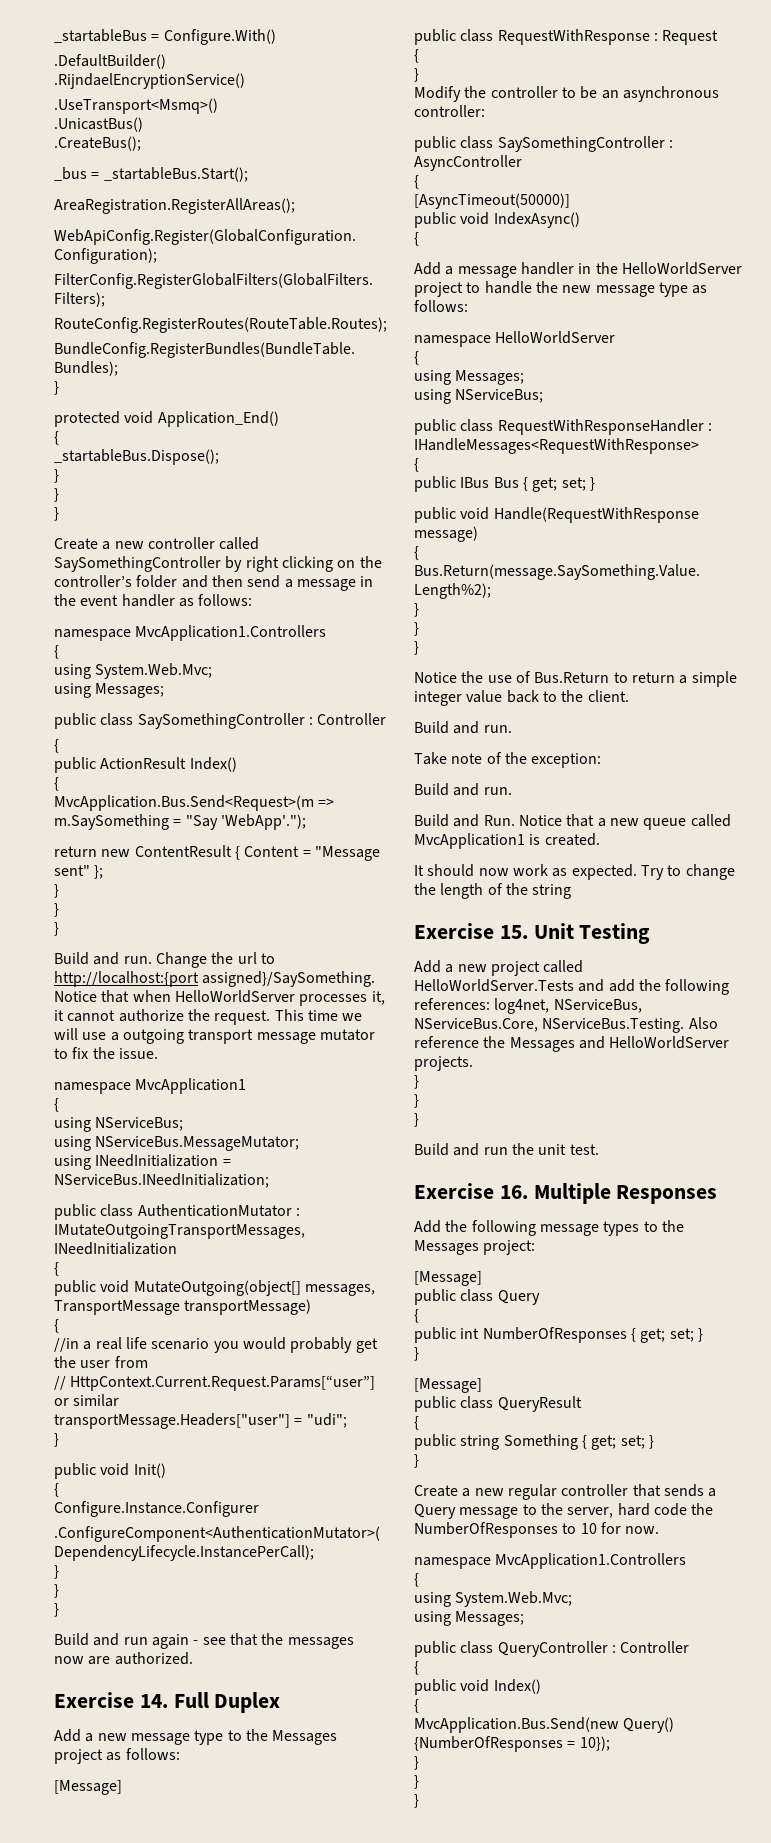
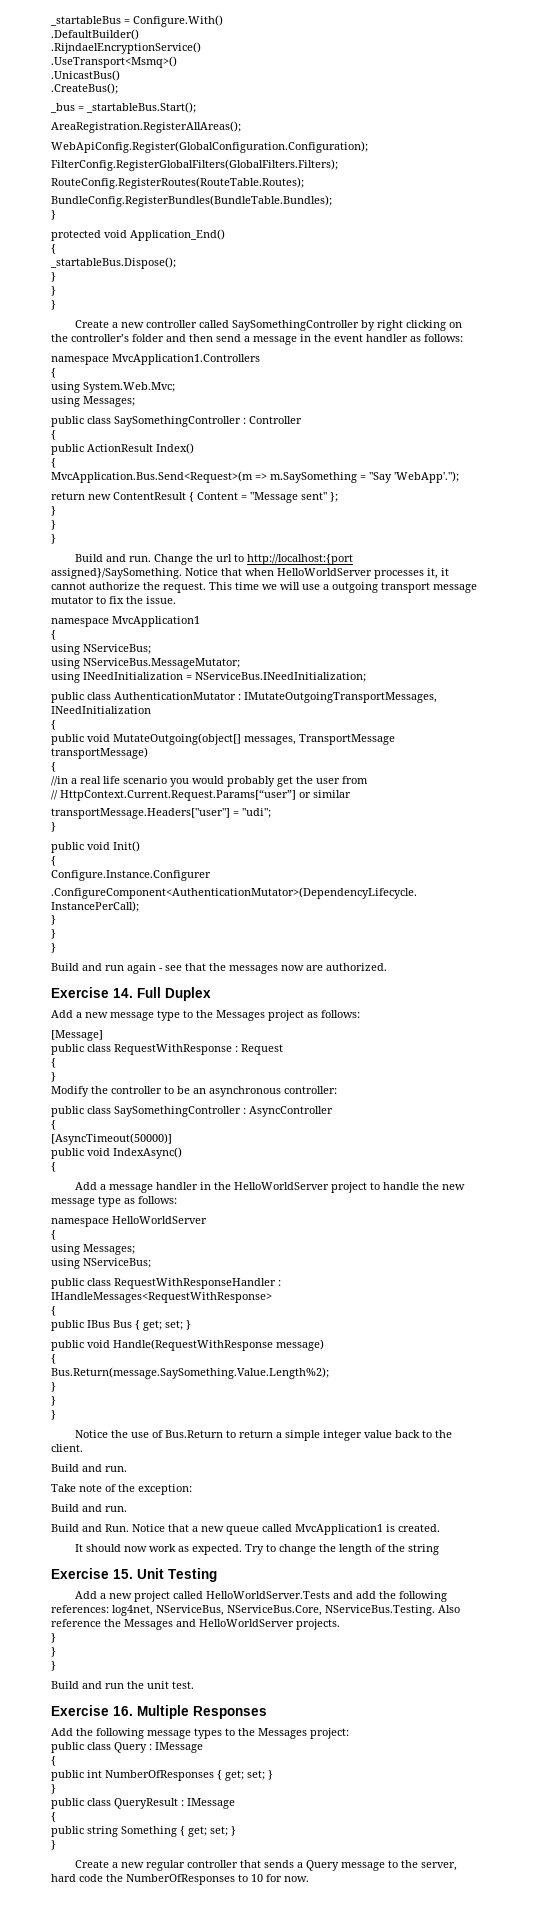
  Add the following message types to the Messages project:
- [Message]
- public class Query
+ public class Query : IMessage
  public int NumberOfResponses { get; set; }
  }
- [Message]
- public class QueryResult
+ public class QueryResult : IMessage
  Create a new regular controller that sends a Query message to the server, hard code the NumberOfResponses to 10 for now.
- namespace MvcApplication1.Controllers
- {
- using System.Web.Mvc;
- using Messages;
- public class QueryController : Controller
- {
- public void Index()
- {
- MvcApplication.Bus.Send(new Query() {NumberOfResponses = 10});
- }
- }
- }

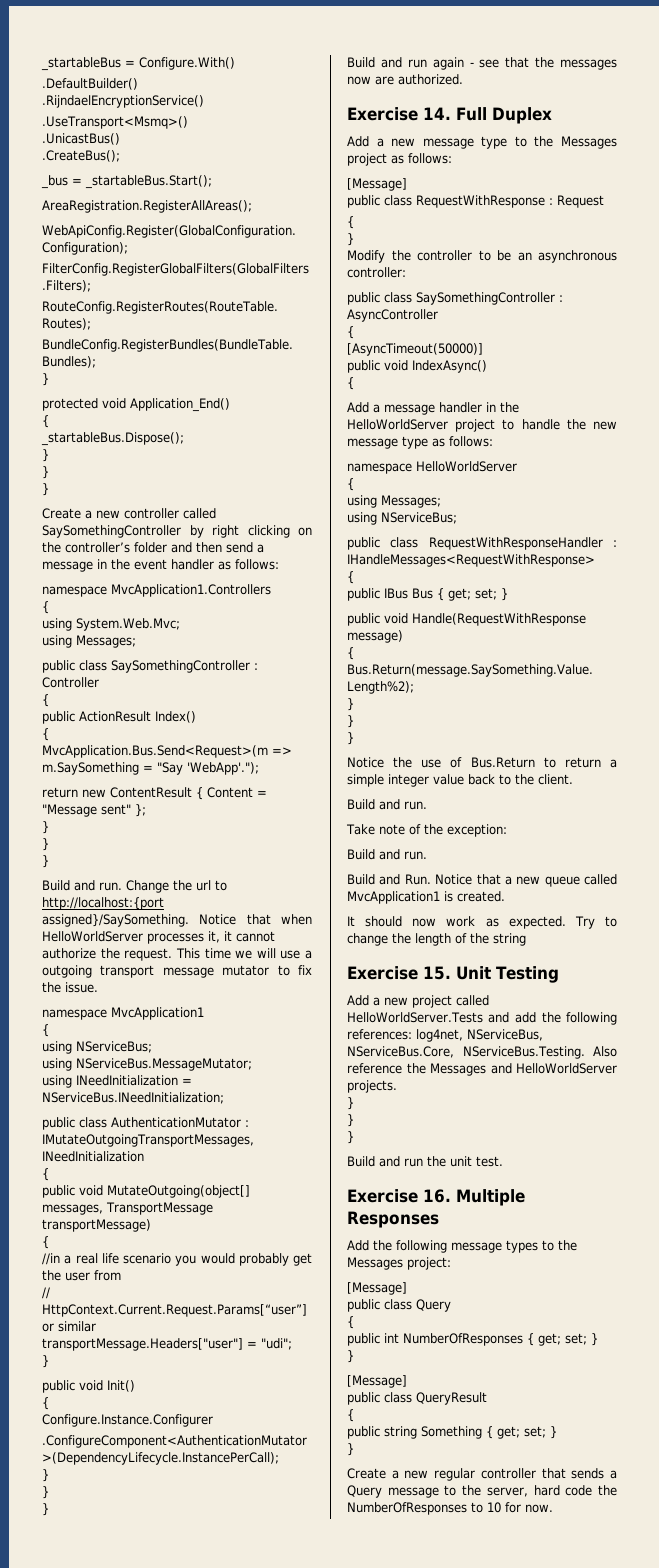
  Add the following message types to the Messages project:
+ [Message]
- public class Query : IMessage
+ public class Query
  public int NumberOfResponses { get; set; }
  }
+ [Message]
- public class QueryResult : IMessage
+ public class QueryResult

